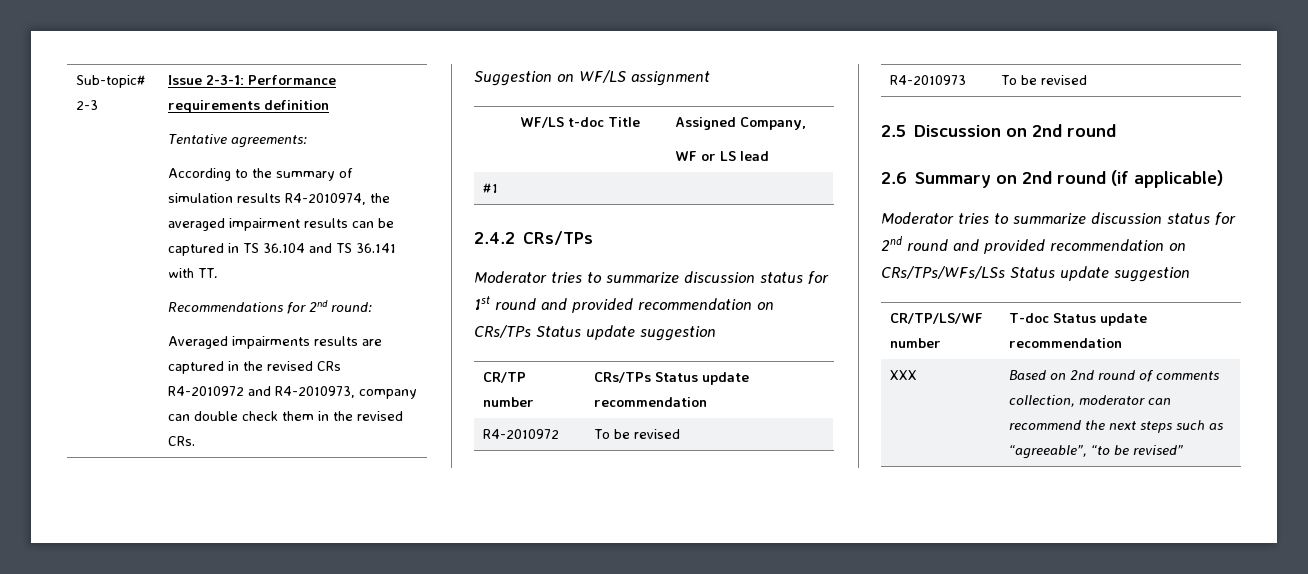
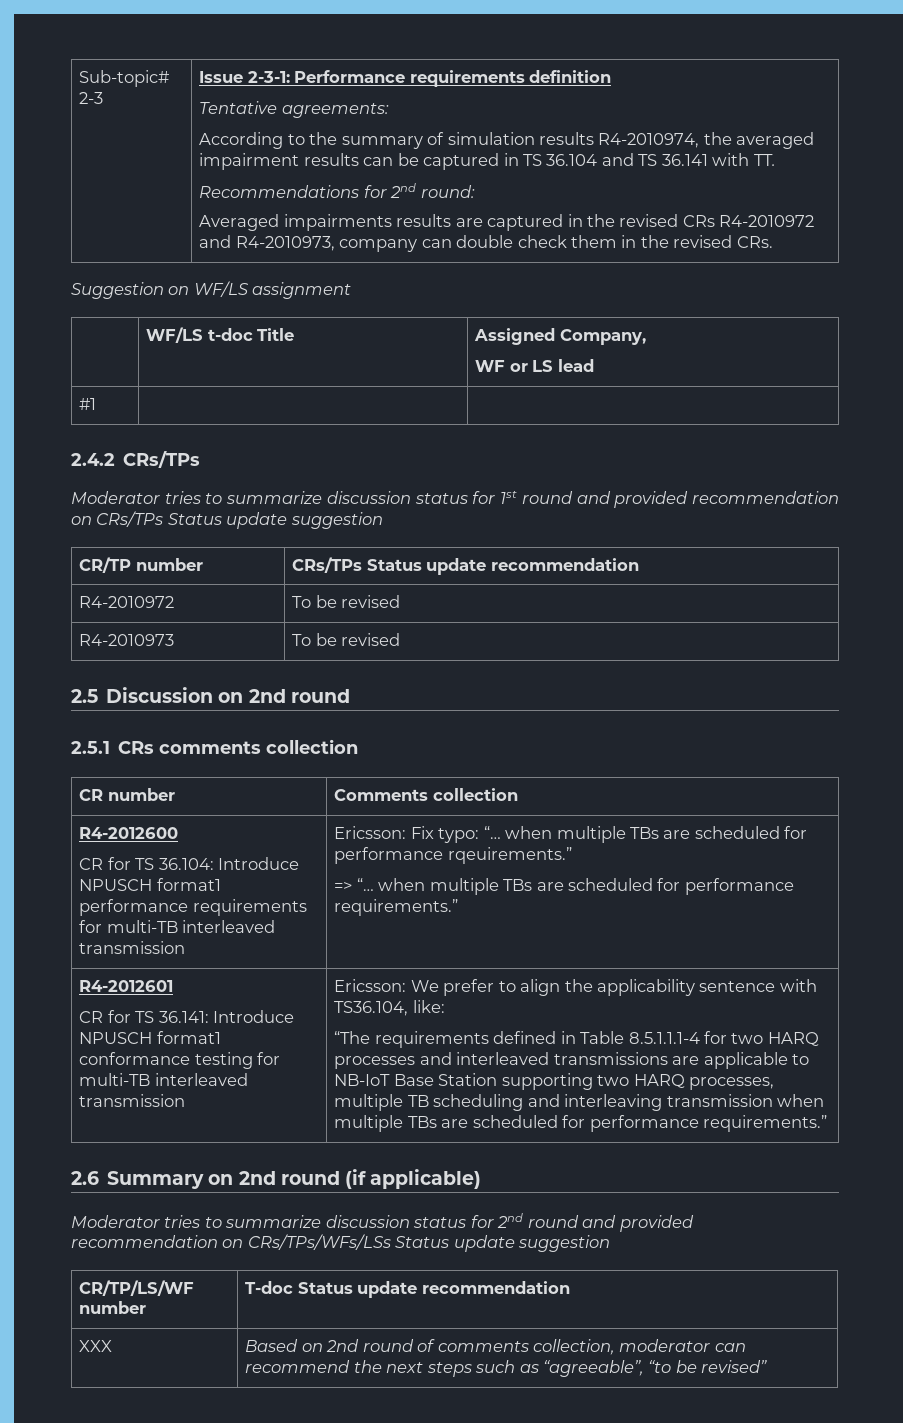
+ 2.5.1 CRs comments collection
+ CR number | Comments collection
+ R4-2012600
+ CR for TS 36.104: Introduce NPUSCH format1 performance requirements for multi-TB interleaved transmission | Ericsson: Fix typo: “… when multiple TBs are scheduled for performance rqeuirements.”
+ => “… when multiple TBs are scheduled for performance requirements.”
+ R4-2012601
+ CR for TS 36.141: Introduce NPUSCH format1 conformance testing for multi-TB interleaved transmission | Ericsson: We prefer to align the applicability sentence with TS36.104, like:
+ “The requirements defined in Table 8.5.1.1.1-4 for two HARQ processes and interleaved transmissions are applicable to NB-IoT Base Station supporting two HARQ processes, multiple TB scheduling and interleaving transmission when multiple TBs are scheduled for performance requirements.”

